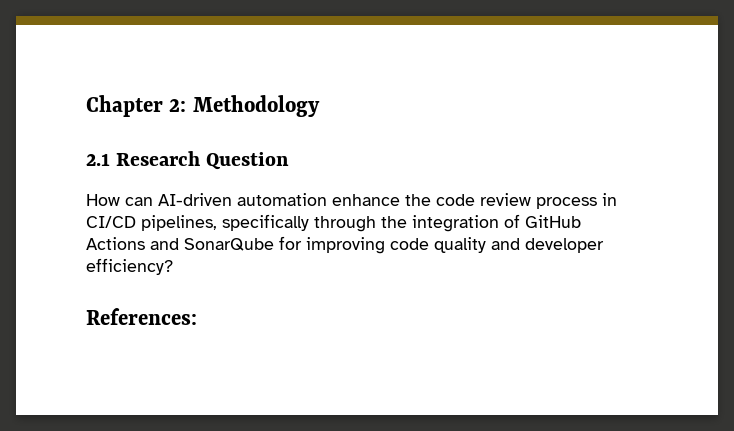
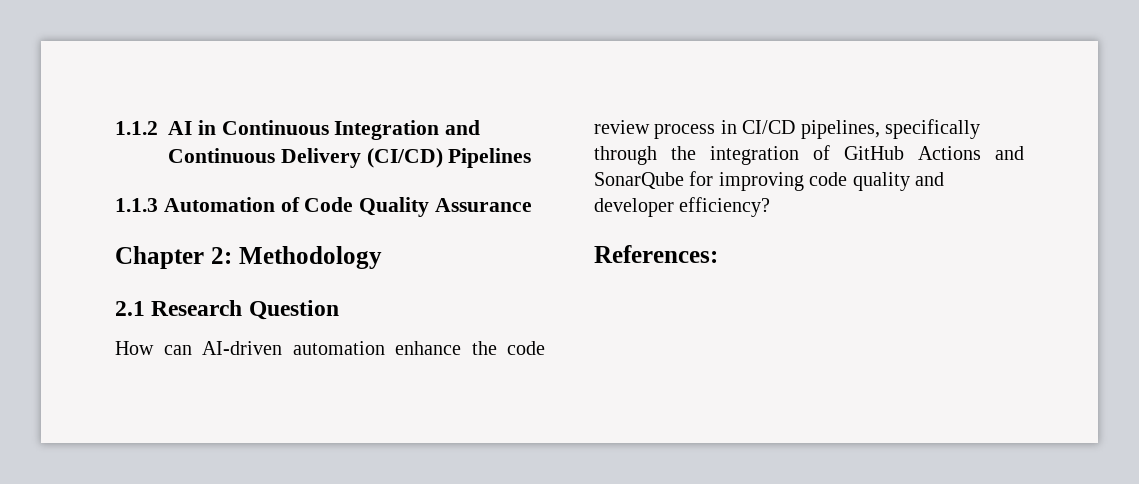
+ 1.1.2 AI in Continuous Integration and Continuous Delivery (CI/CD) Pipelines
+ 1.1.3 Automation of Code Quality Assurance

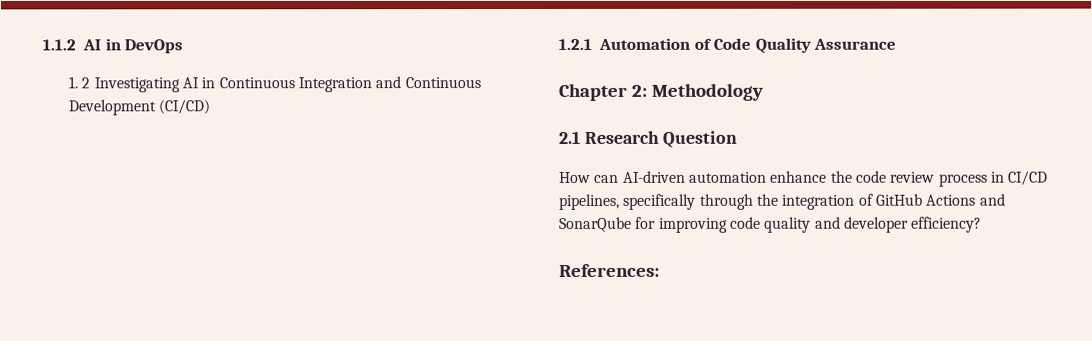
- 1.1.2 AI in Continuous Integration and Continuous Delivery (CI/CD) Pipelines
- 1.1.3 Automation of Code Quality Assurance
+ 1.1.2 AI in DevOps
+ 1. 2 Investigating AI in Continuous Integration and Continuous Development (CI/CD)
+ 1.2.1 Automation of Code Quality Assurance

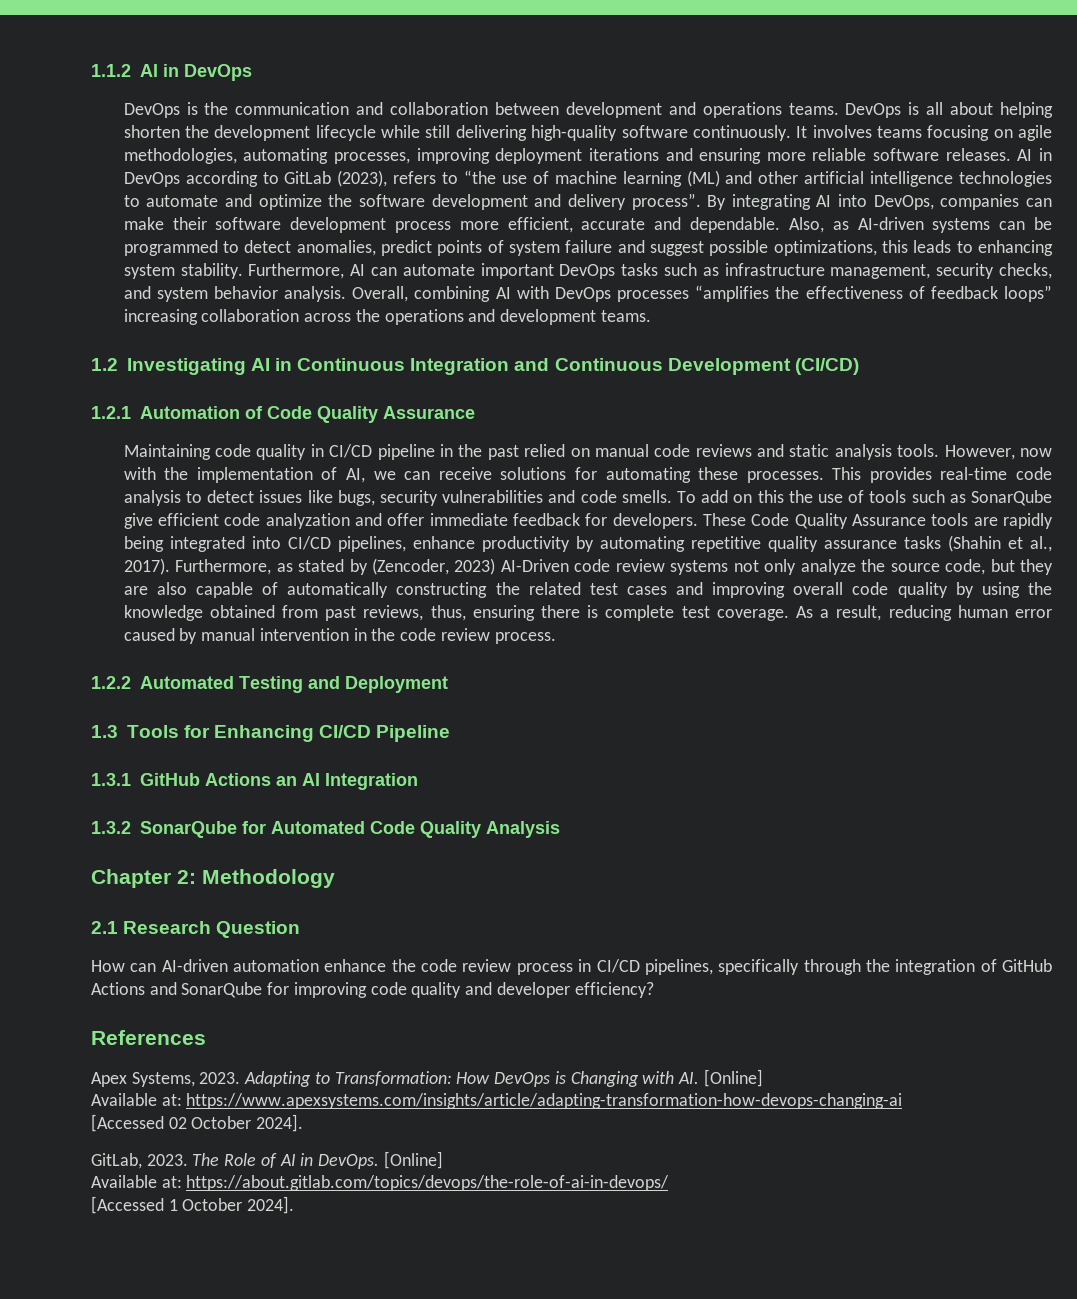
- 1. 2 Investigating AI in Continuous Integration and Continuous Development (CI/CD)
+ DevOps is the communication and collaboration between development and operations teams. DevOps is all about helping shorten the development lifecycle while still delivering high-quality software continuously. It involves teams focusing on agile methodologies, automating processes, improving deployment iterations and ensuring more reliable software releases. AI in DevOps according to GitLab (2023), refers to “the use of machine learning (ML) and other artificial intelligence technologies to automate and optimize the software development and delivery process”. By integrating AI into DevOps, companies can make their software development process more efficient, accurate and dependable. Also, as AI-driven systems can be programmed to detect anomalies, predict points of system failure and suggest possible optimizations, this leads to enhancing system stability. Furthermore, AI can automate important DevOps tasks such as infrastructure management, security checks, and system behavior analysis. Overall, combining AI with DevOps processes “amplifies the effectiveness of feedback loops” increasing collaboration across the operations and development teams.
+ 1.2 Investigating AI in Continuous Integration and Continuous Development (CI/CD)
+ Maintaining code quality in CI/CD pipeline in the past relied on manual code reviews and static analysis tools. However, now with the implementation of AI, we can receive solutions for automating these processes. This provides real-time code analysis to detect issues like bugs, security vulnerabilities and code smells. To add on this the use of tools such as SonarQube give efficient code analyzation and offer immediate feedback for developers. These Code Quality Assurance tools are rapidly being integrated into CI/CD pipelines, enhance productivity by automating repetitive quality assurance tasks (Shahin et al., 2017). Furthermore, as stated by (Zencoder, 2023) AI-Driven code review systems not only analyze the source code, but they are also capable of automatically constructing the related test cases and improving overall code quality by using the knowledge obtained from past reviews, thus, ensuring there is complete test coverage. As a result, reducing human error caused by manual intervention in the code review process.
+ 1.2.2 Automated Testing and Deployment
+ 1.3 Tools for Enhancing CI/CD Pipeline
+ 1.3.1 GitHub Actions an AI Integration
+ 1.3.2 SonarQube for Automated Code Quality Analysis
- References:
+ References
+ Apex Systems, 2023. Adapting to Transformation: How DevOps is Changing with AI. [Online]
+ Available at: https://www.apexsystems.com/insights/article/adapting-transformation-how-devops-changing-ai
+ [Accessed 02 October 2024].
+ GitLab, 2023. The Role of AI in DevOps. [Online]
+ Available at: https://about.gitlab.com/topics/devops/the-role-of-ai-in-devops/
+ [Accessed 1 October 2024].

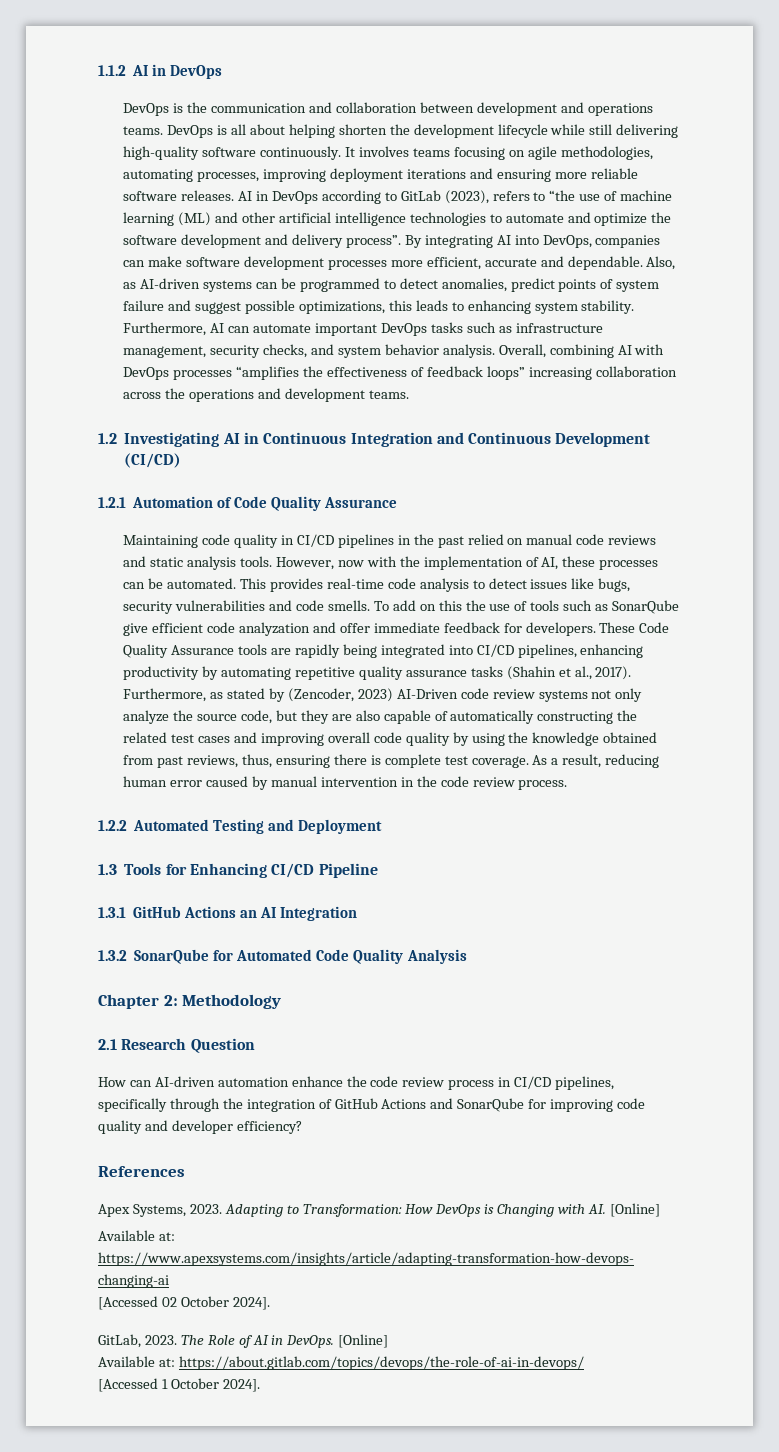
- By integrating AI into DevOps, companies can make their software development process more efficient, accurate and dependable.
+ By integrating AI into DevOps, companies can make software development processes more efficient, accurate and dependable.
- Maintaining code quality in CI/CD pipeline in the past relied on manual code reviews and static analysis tools.
+ Maintaining code quality in CI/CD pipelines in the past relied on manual code reviews and static analysis tools.
- However, now with the implementation of AI, we can receive solutions for automating these processes.
+ However, now with the implementation of AI, these processes can be automated.
- These Code Quality Assurance tools are rapidly being integrated into CI/CD pipelines, enhance productivity by automating repetitive quality assurance tasks (Shahin et al., 2017).
+ These Code Quality Assurance tools are rapidly being integrated into CI/CD pipelines, enhancing productivity by automating repetitive quality assurance tasks (Shahin et al., 2017).

